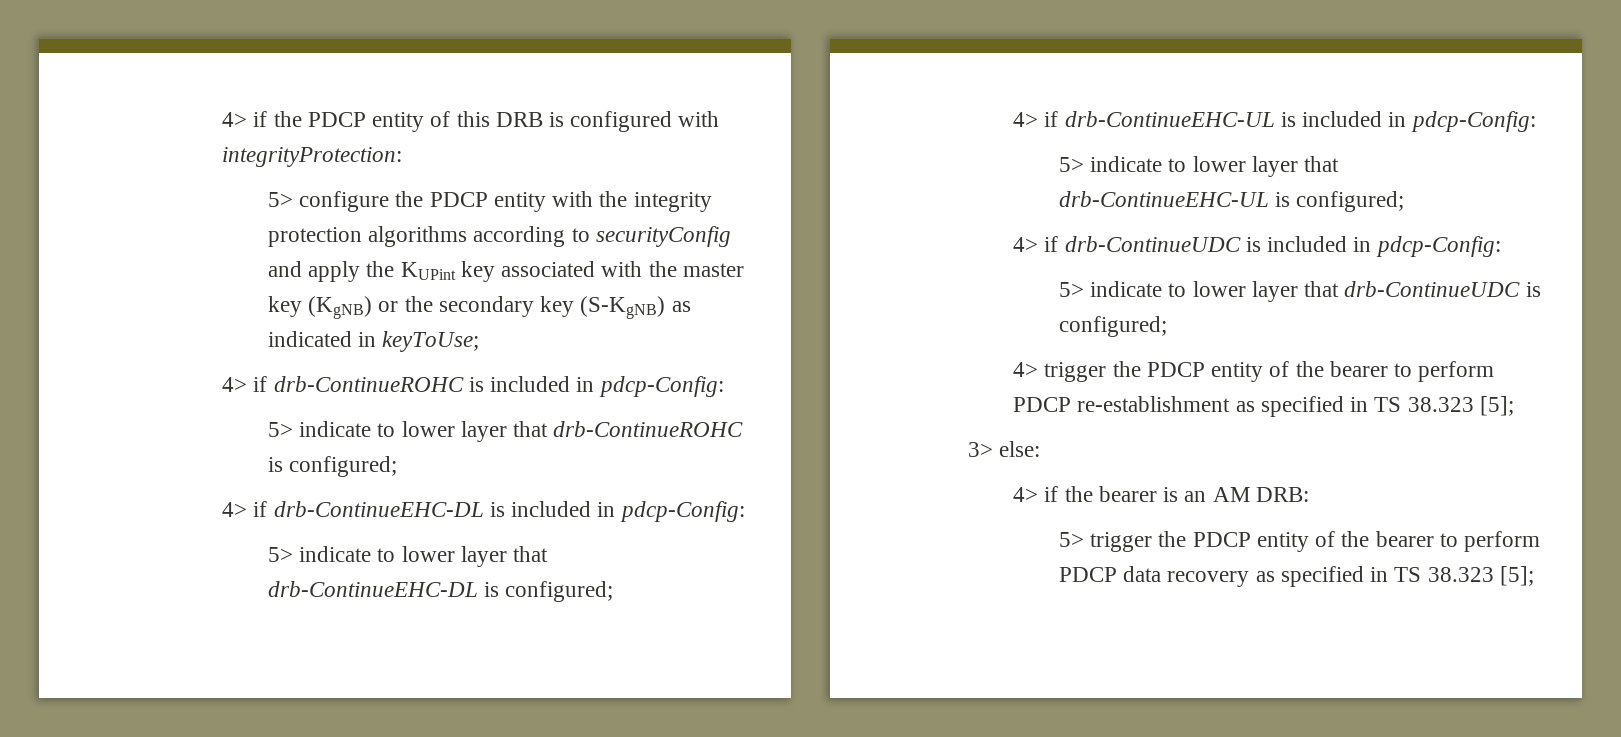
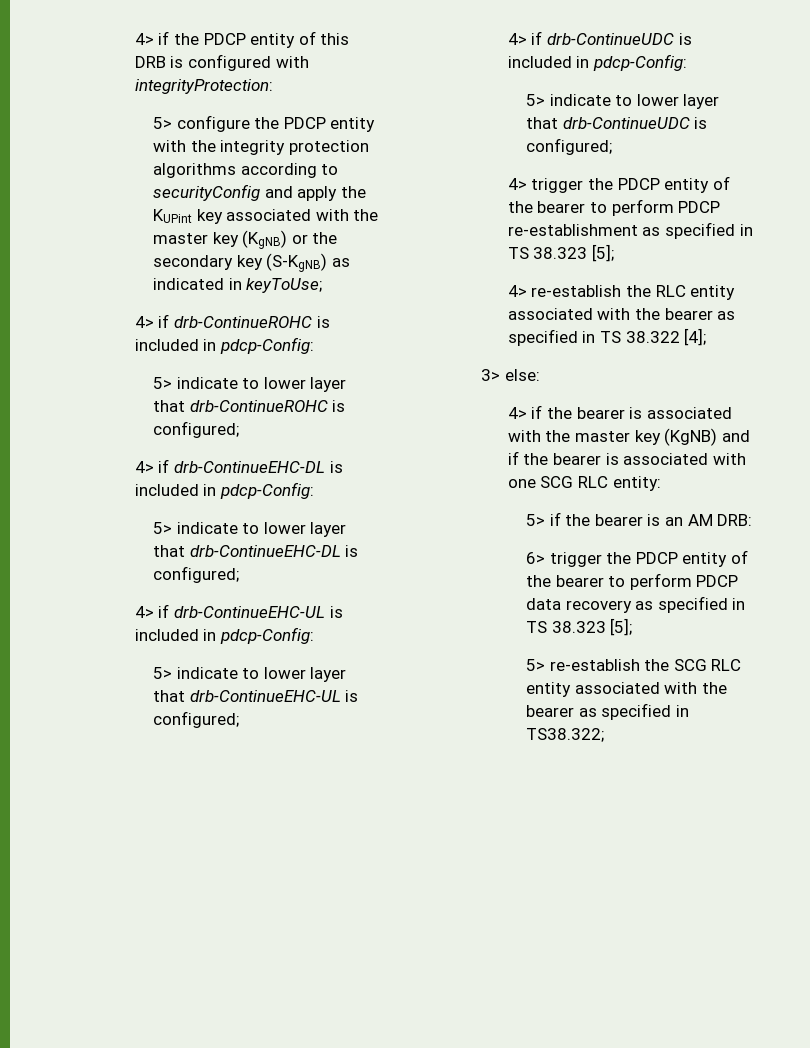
+ 4> re-establish the RLC entity associated with the bearer as specified in TS 38.322 [4];
- 4> if the bearer is an AM DRB:
+ 4> if the bearer is associated with the master key (KgNB) and if the bearer is associated with one SCG RLC entity:
+ 5> if the bearer is an AM DRB:
- 5> trigger the PDCP entity of the bearer to perform PDCP data recovery as specified in TS 38.323 [5];
+ 6> trigger the PDCP entity of the bearer to perform PDCP data recovery as specified in TS 38.323 [5];
+ 5> re-establish the SCG RLC entity associated with the bearer as specified in TS38.322;

